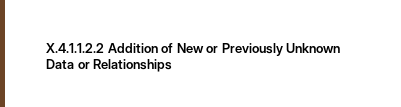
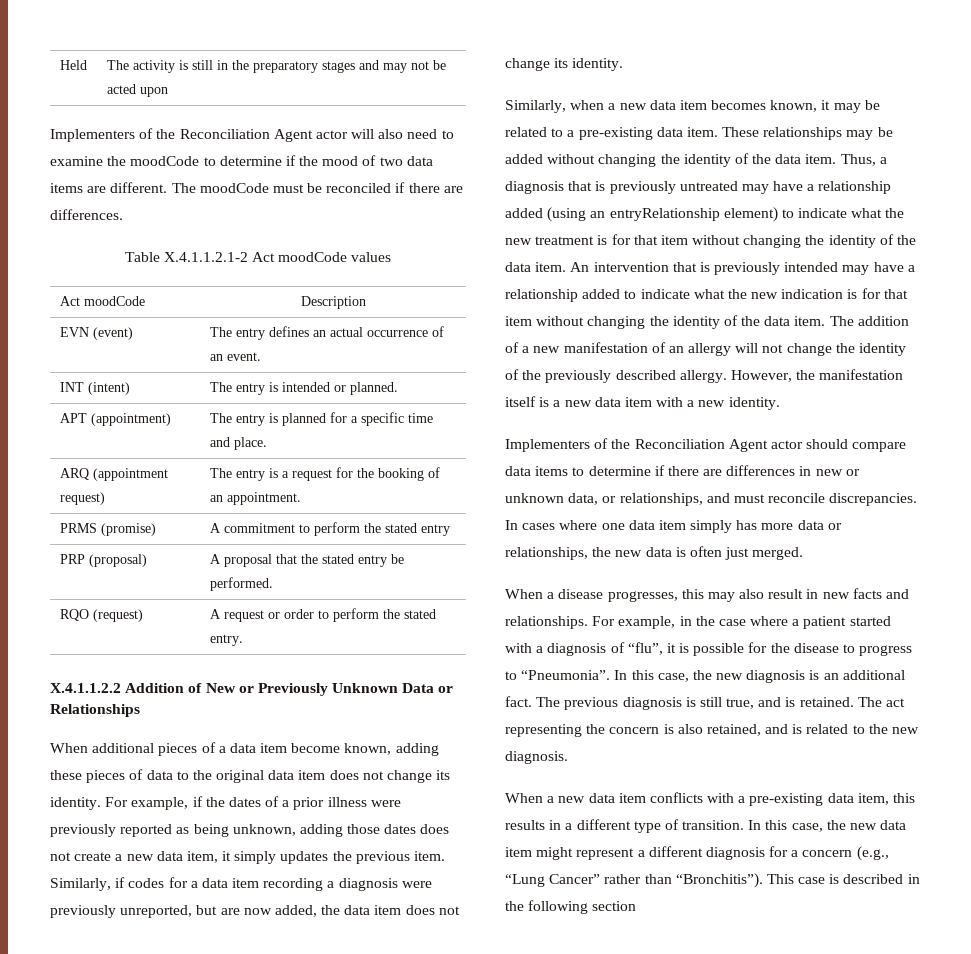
+ Held | The activity is still in the preparatory stages and may not be acted upon
+ Implementers of the Reconciliation Agent actor will also need to examine the moodCode to determine if the mood of two data items are different. The moodCode must be reconciled if there are differences.
+ Table X.4.1.1.2.1-2 Act moodCode values
+ Act moodCode | Description
+ EVN (event) | The entry defines an actual occurrence of an event.
+ INT (intent) | The entry is intended or planned.
+ APT (appointment) | The entry is planned for a specific time and place.
+ ARQ (appointment request) | The entry is a request for the booking of an appointment.
+ PRMS (promise) | A commitment to perform the stated entry
+ PRP (proposal) | A proposal that the stated entry be performed.
+ RQO (request) | A request or order to perform the stated entry.
+ When additional pieces of a data item become known, adding these pieces of data to the original data item does not change its identity. For example, if the dates of a prior illness were previously reported as being unknown, adding those dates does not create a new data item, it simply updates the previous item. Similarly, if codes for a data item recording a diagnosis were previously unreported, but are now added, the data item does not change its identity.
+ Similarly, when a new data item becomes known, it may be related to a pre-existing data item. These relationships may be added without changing the identity of the data item. Thus, a diagnosis that is previously untreated may have a relationship added (using an entryRelationship element) to indicate what the new treatment is for that item without changing the identity of the data item. An intervention that is previously intended may have a relationship added to indicate what the new indication is for that item without changing the identity of the data item. The addition of a new manifestation of an allergy will not change the identity of the previously described allergy. However, the manifestation itself is a new data item with a new identity.
+ Implementers of the Reconciliation Agent actor should compare data items to determine if there are differences in new or unknown data, or relationships, and must reconcile discrepancies. In cases where one data item simply has more data or relationships, the new data is often just merged.
+ When a disease progresses, this may also result in new facts and relationships. For example, in the case where a patient started with a diagnosis of “flu”, it is possible for the disease to progress to “Pneumonia”. In this case, the new diagnosis is an additional fact. The previous diagnosis is still true, and is retained. The act representing the concern is also retained, and is related to the new diagnosis.
+ When a new data item conflicts with a pre-existing data item, this results in a different type of transition. In this case, the new data item might represent a different diagnosis for a concern (e.g., “Lung Cancer” rather than “Bronchitis”). This case is described in the following section

